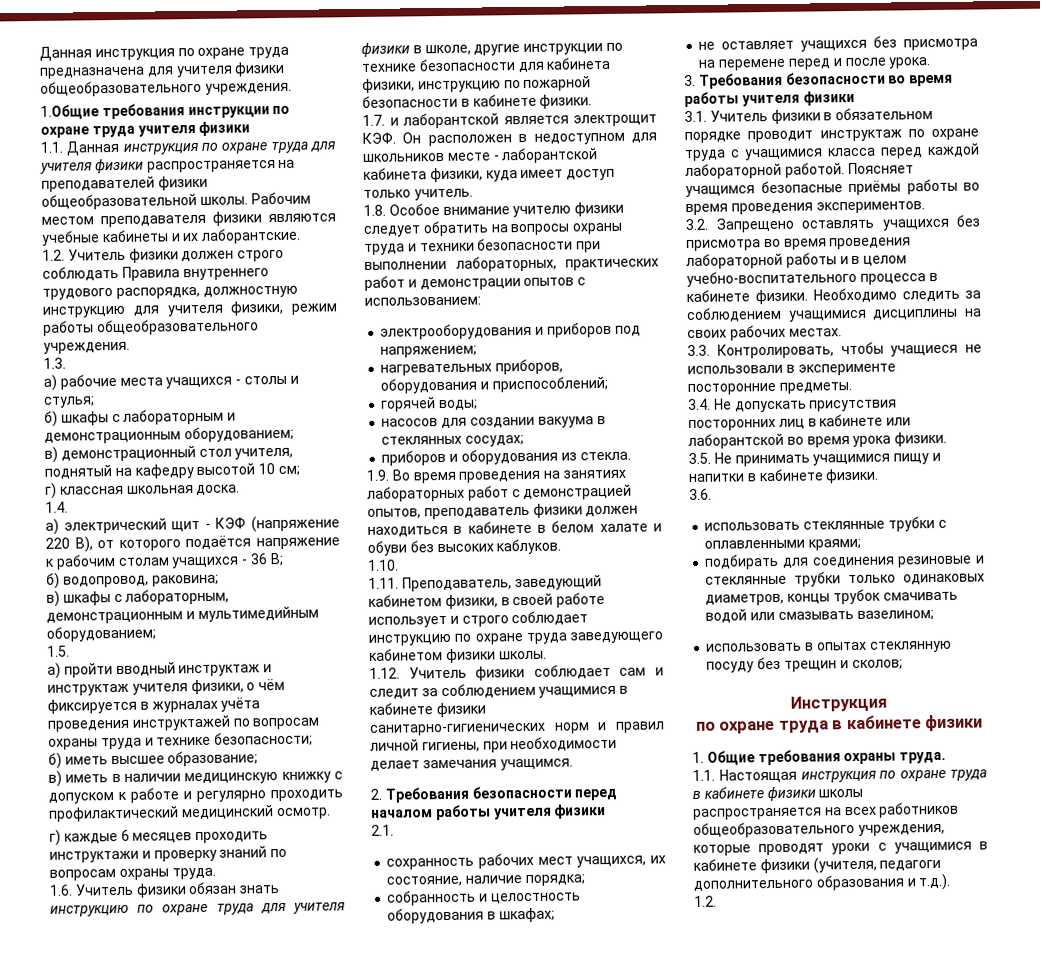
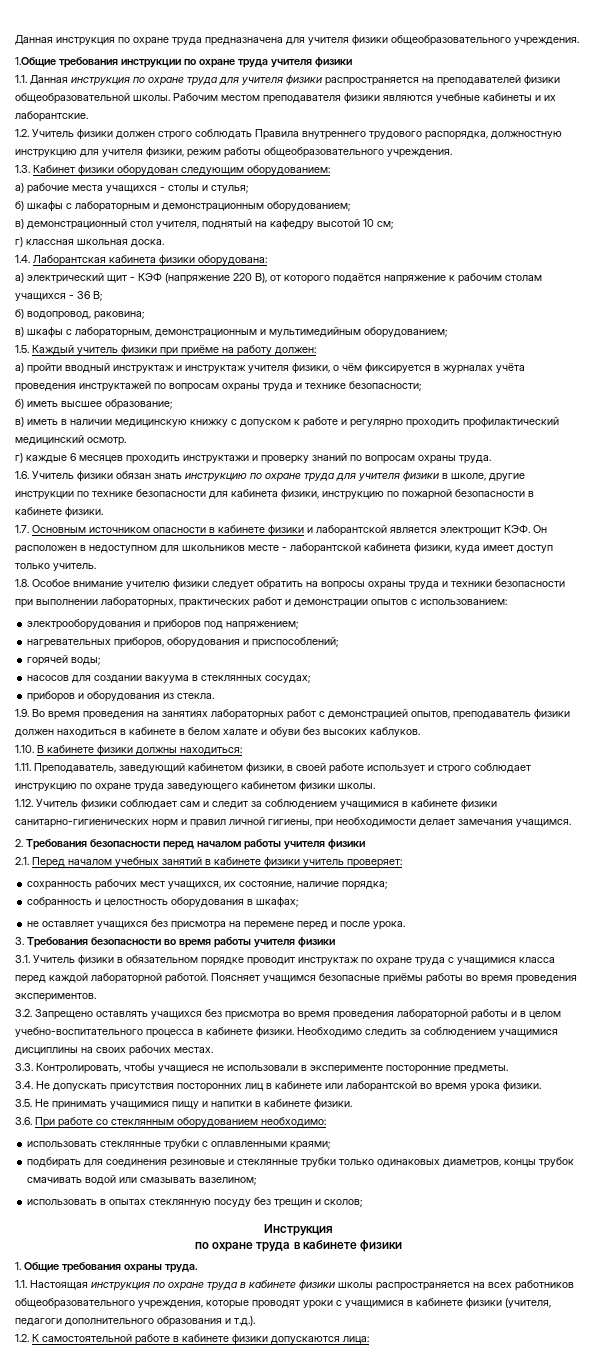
- 1.3.
+ 1.3. Кабинет физики оборудован следующим оборудованием:
- 1.4.
+ 1.4. Лаборантская кабинета физики оборудована:
- 1.5.
+ 1.5. Каждый учитель физики при приёме на работу должен:
- 1.7. и лаборантской является электрощит КЭФ. Он расположен в недоступном для школьников месте - лаборантской кабинета физики, куда имеет доступ только учитель.
+ 1.7. Основным источником опасности в кабинете физики и лаборантской является электрощит КЭФ. Он расположен в недоступном для школьников месте - лаборантской кабинета физики, куда имеет доступ только учитель.
- 1.10.
+ 1.10. В кабинете физики должны находиться:
- 2.1.
+ 2.1. Перед началом учебных занятий в кабинете физики учитель проверяет:
- 3.6.
+ 3.6. При работе со стеклянным оборудованием необходимо:
  1.1. Настоящая инструкция по охране труда в кабинете физики школы распространяется на всех работников общеобразовательного учреждения, которые проводят уроки с учащимися в кабинете физики (учителя, педагоги дополнительного образования и т.д.).
- 1.2.
+ 1.2. К самостоятельной работе в кабинете физики допускаются лица:

